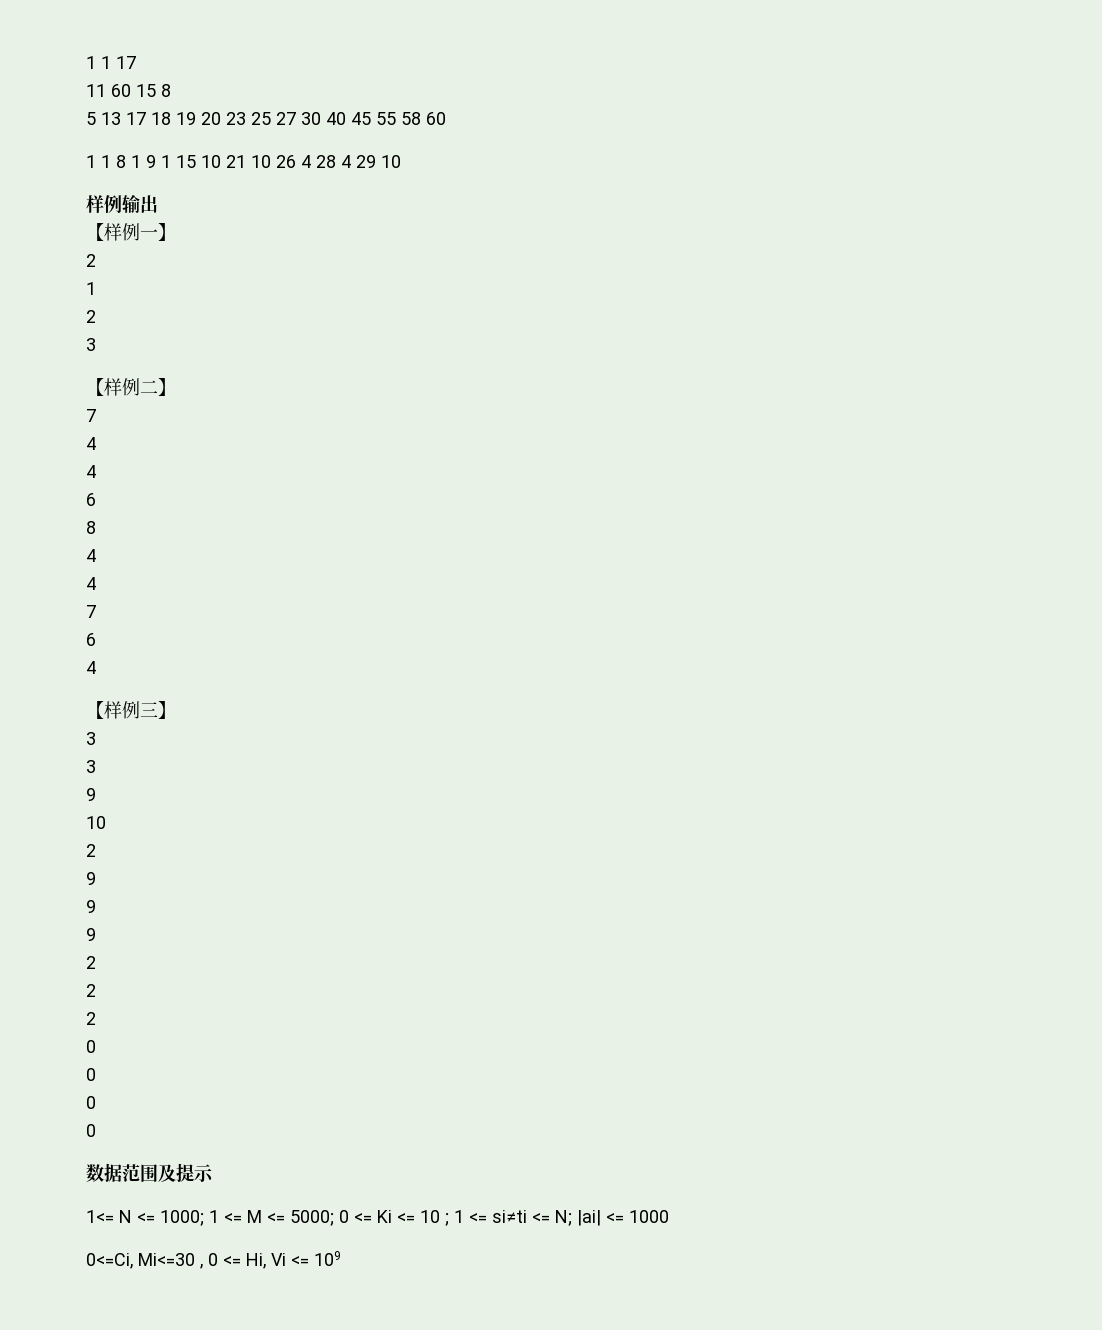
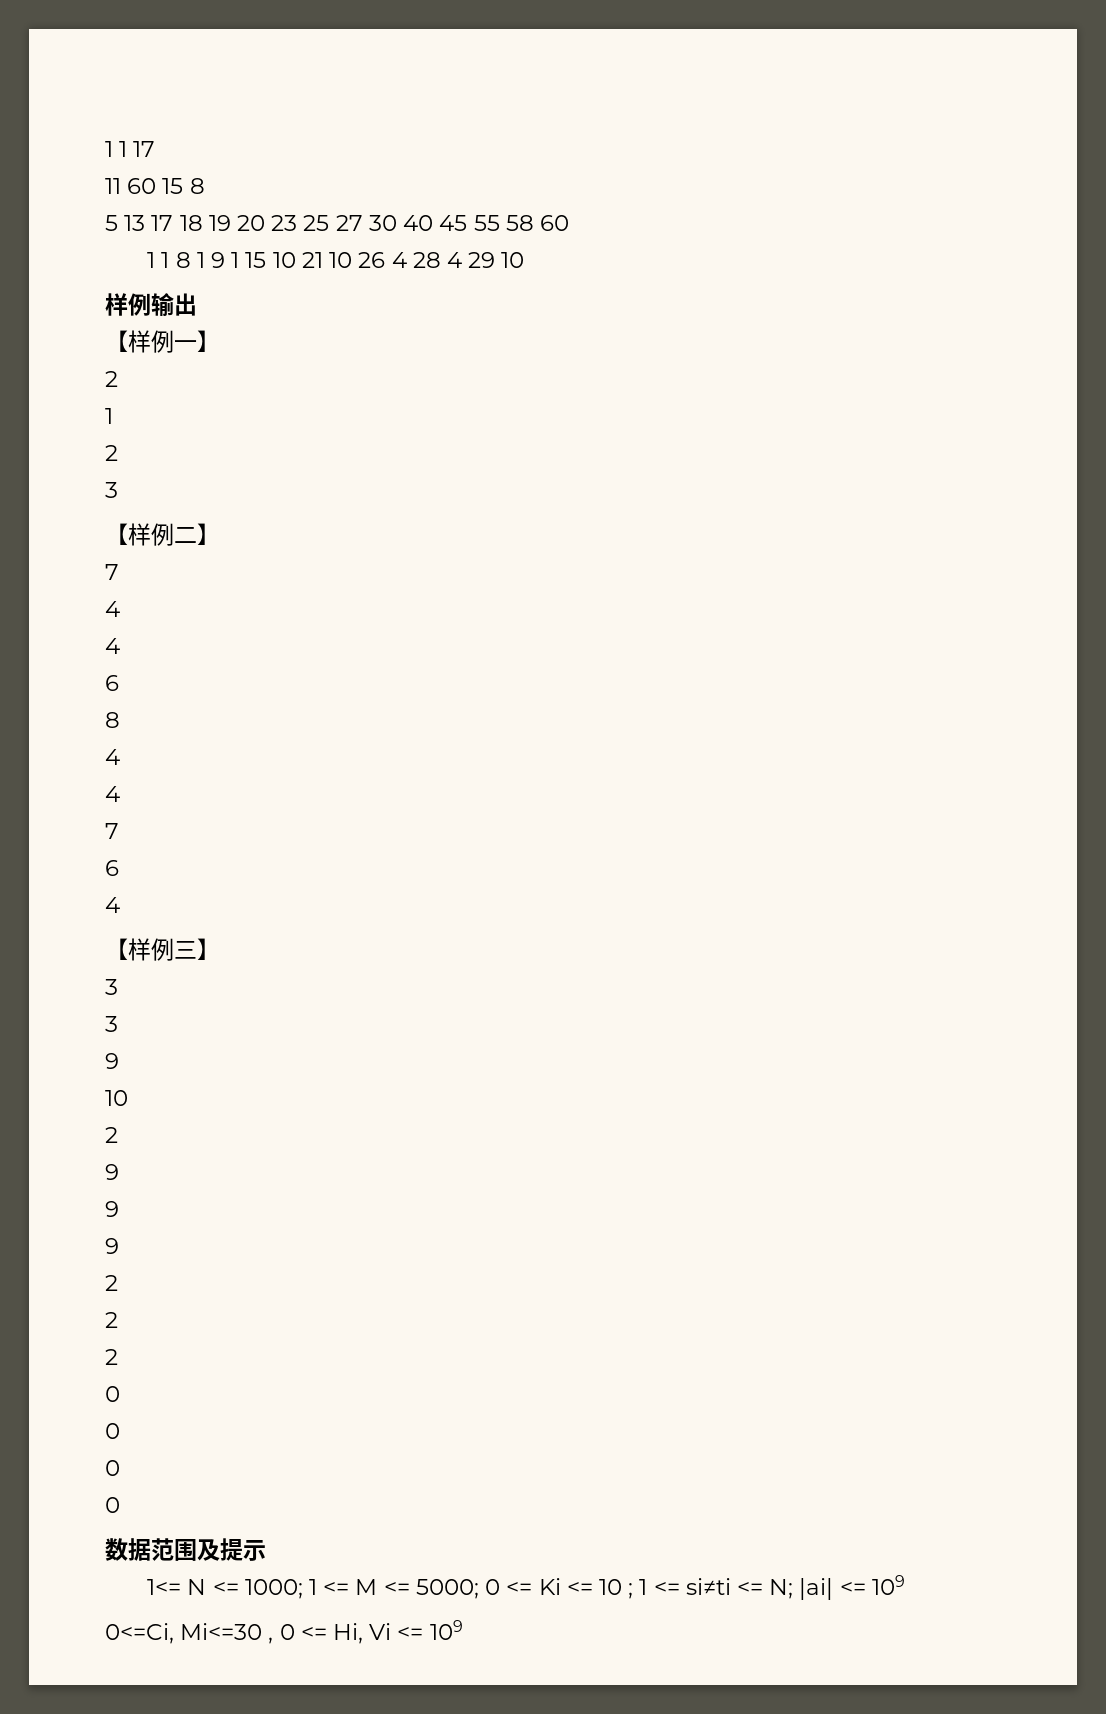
- 1<= N <= 1000; 1 <= M <= 5000; 0 <= Ki <= 10 ; 1 <= si≠ti <= N; |ai| <= 1000
+ 1<= N <= 1000; 1 <= M <= 5000; 0 <= Ki <= 10 ; 1 <= si≠ti <= N; |ai| <= 109

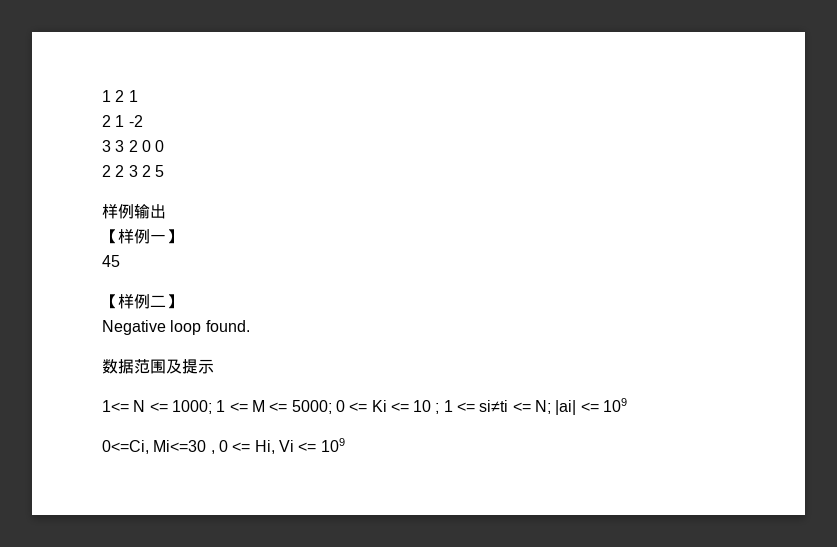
- 1 1 17
- 11 60 15 8
- 5 13 17 18 19 20 23 25 27 30 40 45 55 58 60
- 1 1 8 1 9 1 15 10 21 10 26 4 28 4 29 10
+ 1 2 1
+ 2 1 -2
+ 3 3 2 0 0
+ 2 2 3 2 5
  【样例一】
- 2
- 1
- 2
- 3
+ 45
  【样例二】
- 7
- 4
- 4
- 6
- 8
- 4
- 4
- 7
- 6
- 4
- 【样例三】
- 3
- 3
- 9
- 10
- 2
- 9
- 9
- 9
- 2
- 2
- 2
- 0
- 0
- 0
- 0
+ Negative loop found.

